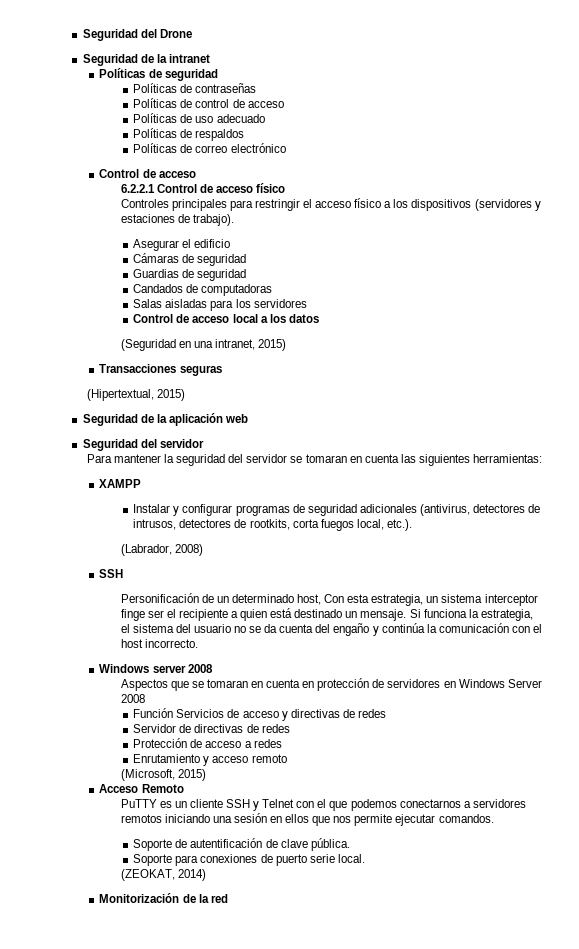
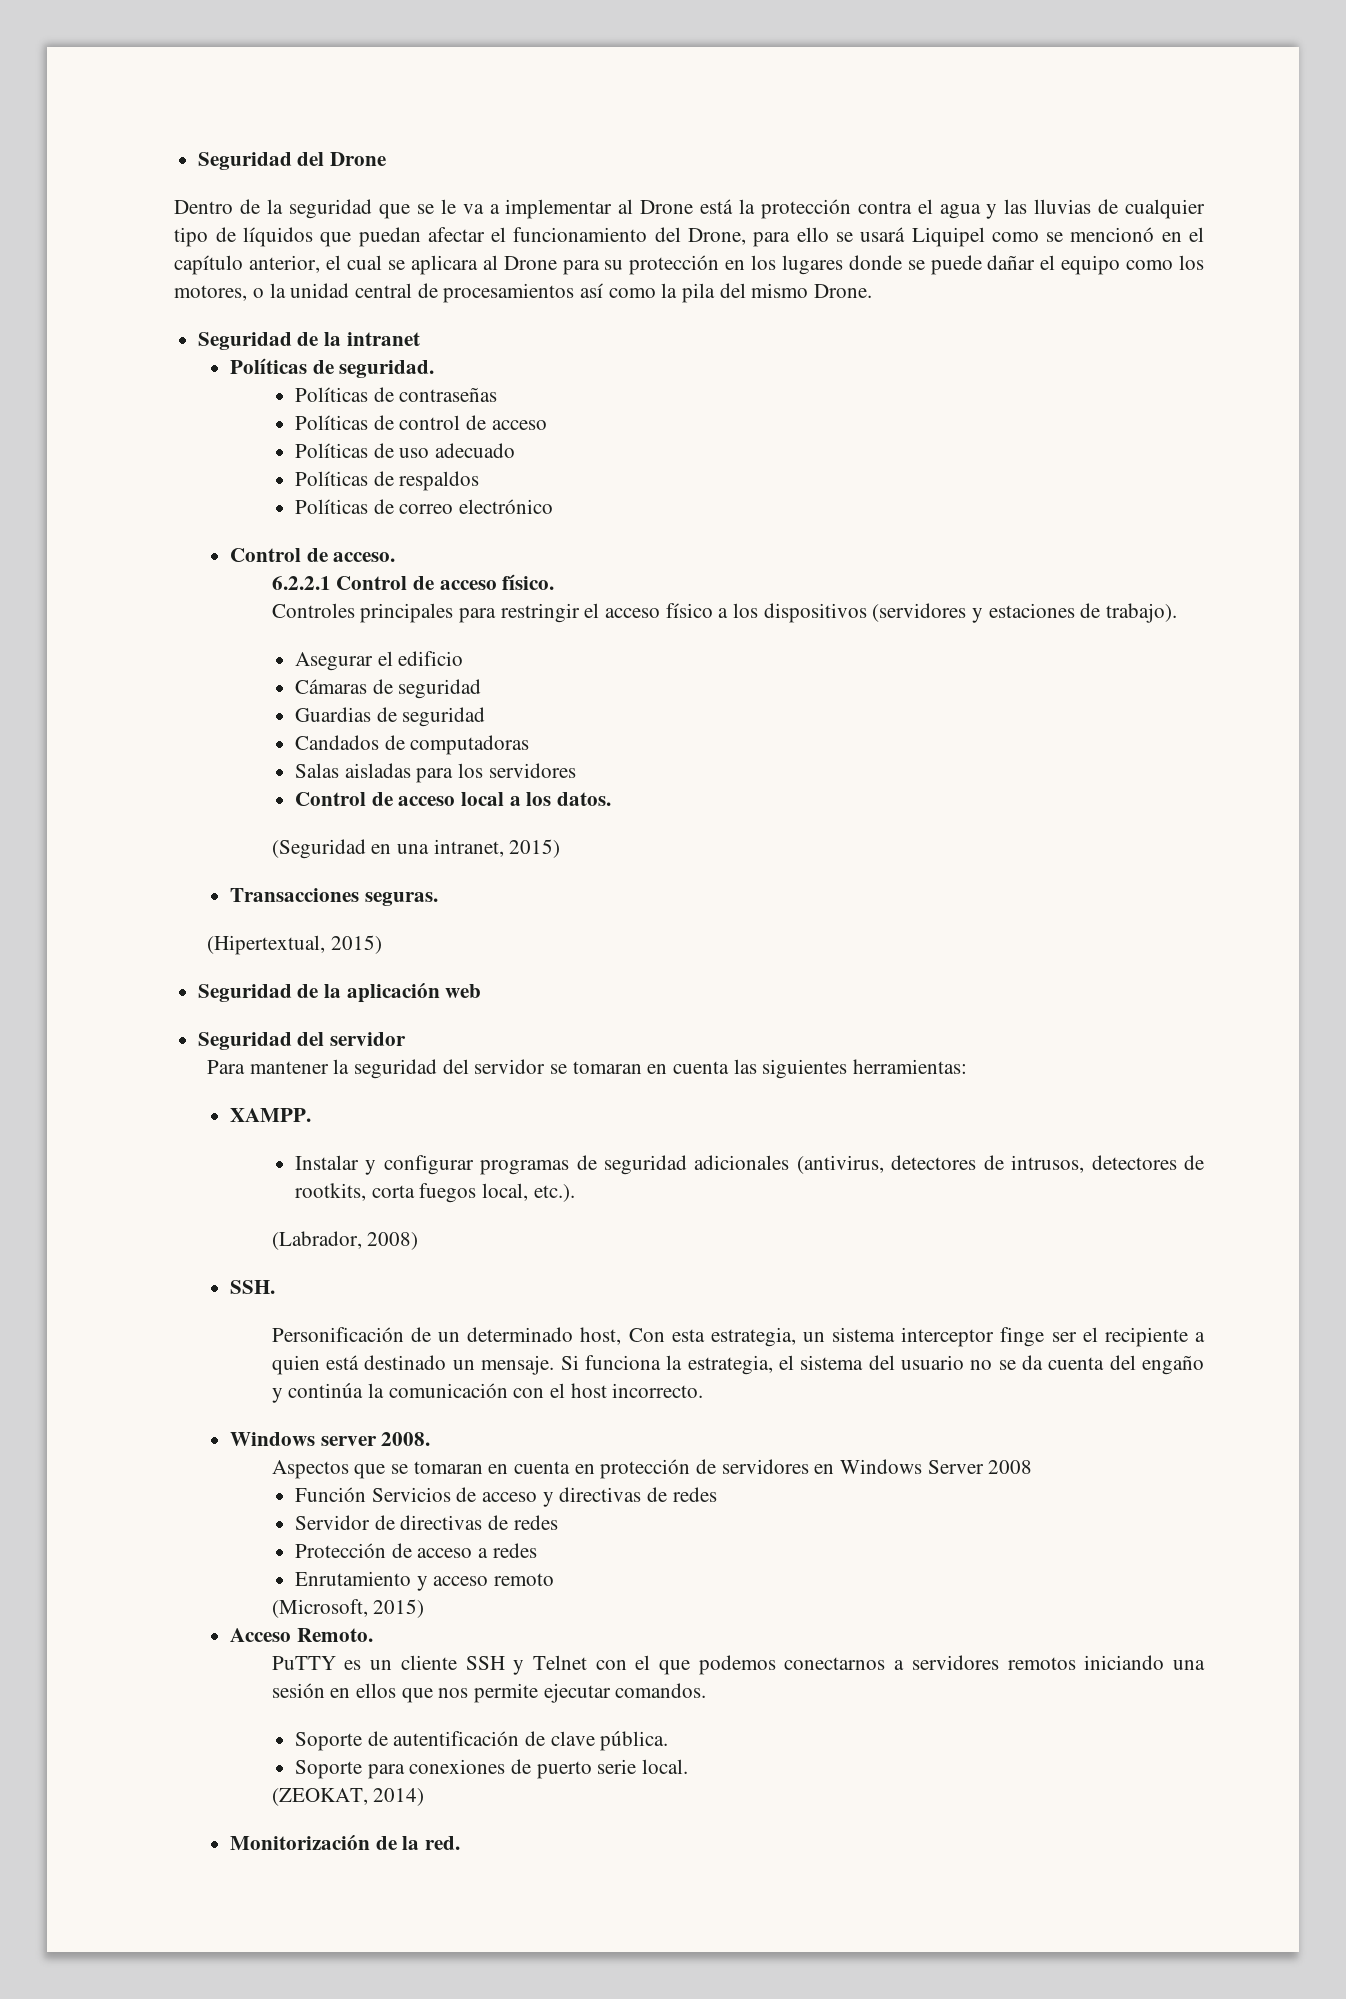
+ Dentro de la seguridad que se le va a implementar al Drone está la protección contra el agua y las lluvias de cualquier tipo de líquidos que puedan afectar el funcionamiento del Drone, para ello se usará Liquipel como se mencionó en el capítulo anterior, el cual se aplicara al Drone para su protección en los lugares donde se puede dañar el equipo como los motores, o la unidad central de procesamientos así como la pila del mismo Drone.
- Políticas de seguridad
+ Políticas de seguridad.
  Políticas de correo electrónico
- Control de acceso
+ Control de acceso.
- 6.2.2.1 Control de acceso físico
+ 6.2.2.1 Control de acceso físico.
- Control de acceso local a los datos
+ Control de acceso local a los datos.
- Transacciones seguras
+ Transacciones seguras.
- XAMPP
+ XAMPP.
  (Labrador, 2008)
- SSH
+ SSH.
- Windows server 2008
+ Windows server 2008.
- Acceso Remoto
+ Acceso Remoto.
- Monitorización de la red
+ Monitorización de la red.

